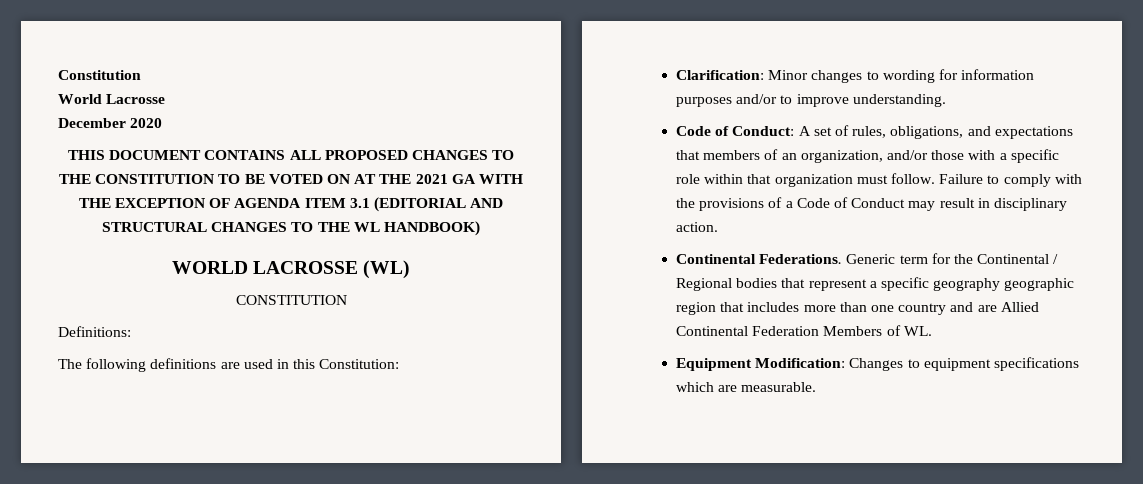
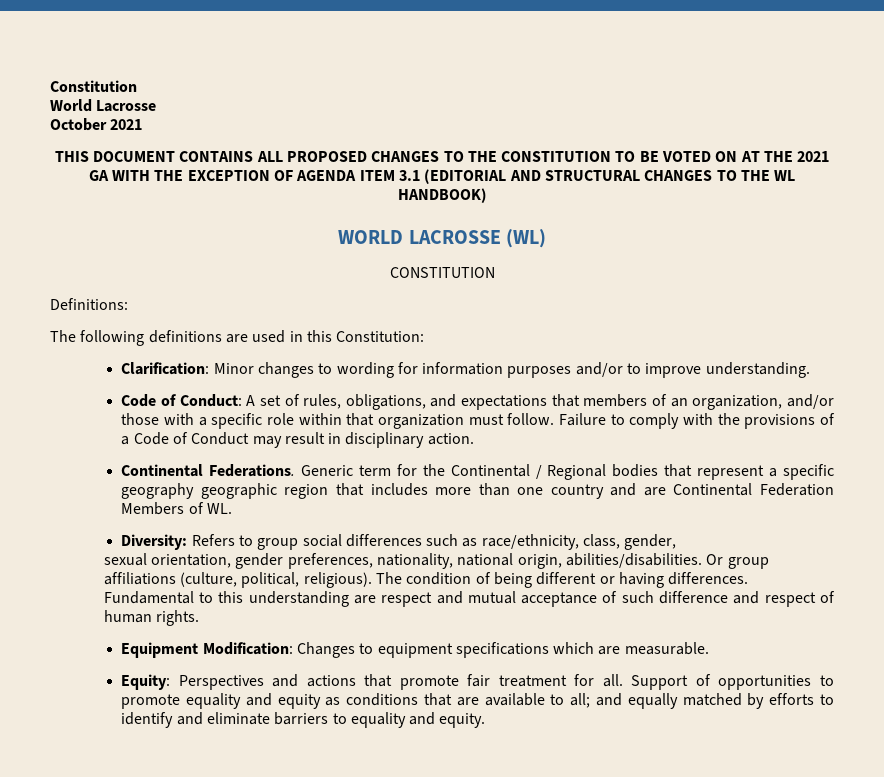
- December 2020
+ October 2021
- Generic term for the Continental / Regional bodies that represent a specific geography geographic region that includes more than one country and are Allied Continental Federation Members of WL.
+ Generic term for the Continental / Regional bodies that represent a specific geography geographic region that includes more than one country and are Continental Federation Members of WL.
+ Diversity: Refers to group social differences such as race/ethnicity, class, gender,
+ sexual orientation, gender preferences, nationality, national origin, abilities/disabilities. Or group affiliations (culture, political, religious). The condition of being different or having differences. Fundamental to this understanding are respect and mutual acceptance of such difference and respect of human rights.
+ Equity: Perspectives and actions that promote fair treatment for all. Support of opportunities to promote equality and equity as conditions that are available to all; and equally matched by efforts to identify and eliminate barriers to equality and equity.

